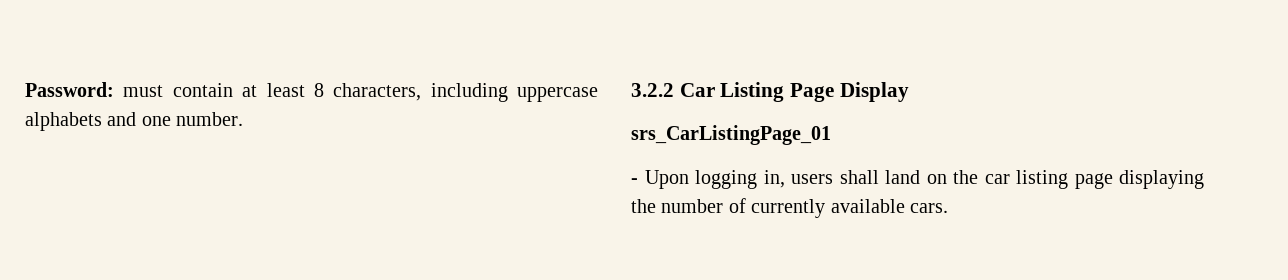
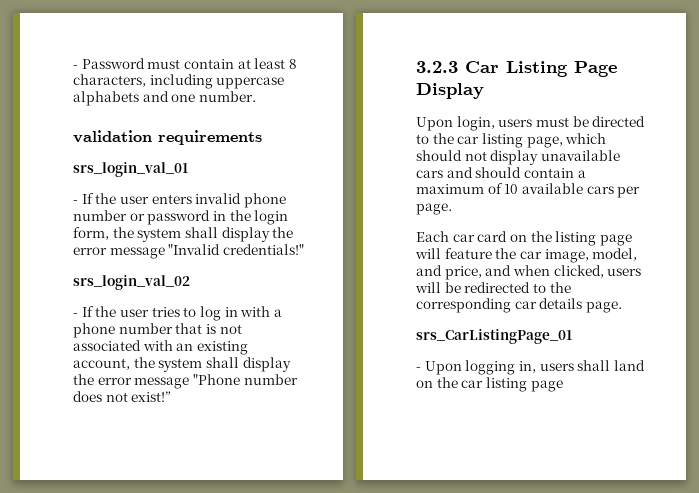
- Password: must contain at least 8 characters, including uppercase alphabets and one number.
+ - Password must contain at least 8 characters, including uppercase alphabets and one number.
- 3.2.2 Car Listing Page Display
+ validation requirements
+ srs_login_val_01
+ - If the user enters invalid phone number or password in the login form, the system shall display the error message "Invalid credentials!"
+ srs_login_val_02
+ - If the user tries to log in with a phone number that is not associated with an existing account, the system shall display the error message "Phone number does not exist!”
+ 3.2.3 Car Listing Page Display
+ Upon login, users must be directed to the car listing page, which should not display unavailable cars and should contain a maximum of 10 available cars per page.
+ Each car card on the listing page will feature the car image, model, and price, and when clicked, users will be redirected to the corresponding car details page.
- - Upon logging in, users shall land on the car listing page displaying the number of currently available cars.
+ - Upon logging in, users shall land on the car listing page

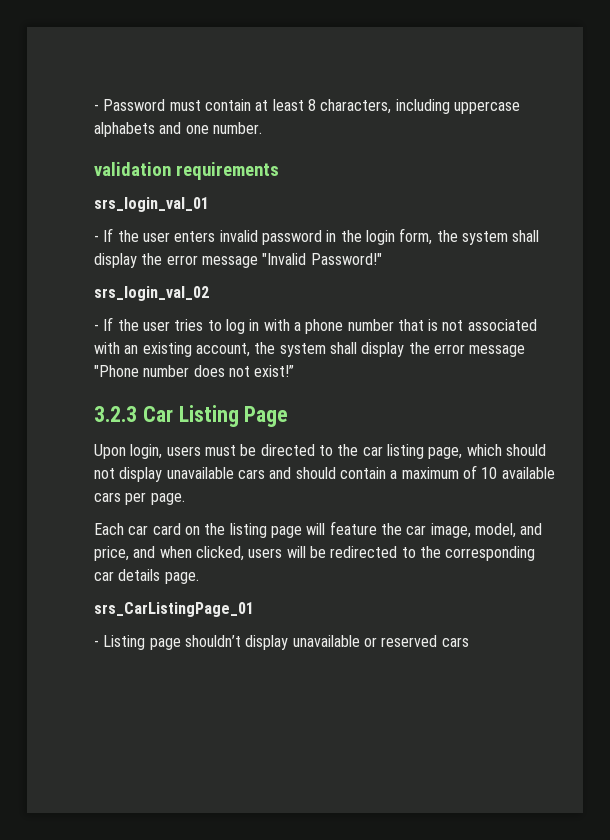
- - If the user enters invalid phone number or password in the login form, the system shall display the error message "Invalid credentials!"
+ - If the user enters invalid password in the login form, the system shall display the error message "Invalid Password!"
- 3.2.3 Car Listing Page Display
+ 3.2.3 Car Listing Page
- - Upon logging in, users shall land on the car listing page
+ - Listing page shouldn’t display unavailable or reserved cars

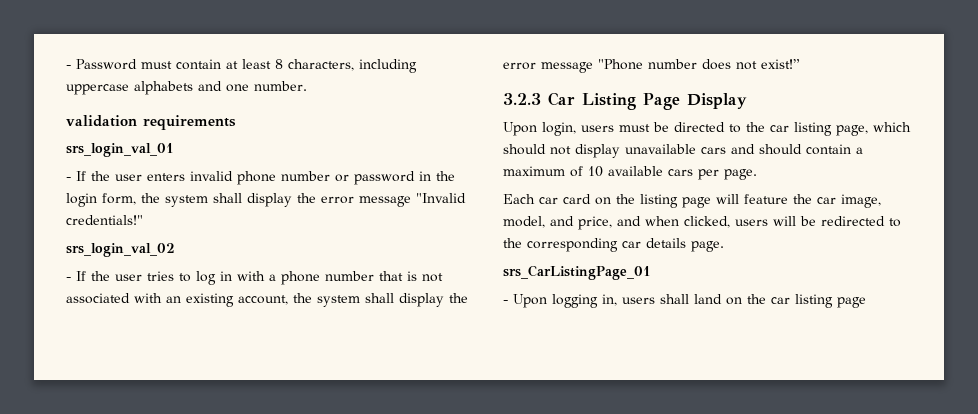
- - If the user enters invalid password in the login form, the system shall display the error message "Invalid Password!"
+ - If the user enters invalid phone number or password in the login form, the system shall display the error message "Invalid credentials!"
- 3.2.3 Car Listing Page
+ 3.2.3 Car Listing Page Display
- - Listing page shouldn’t display unavailable or reserved cars
+ - Upon logging in, users shall land on the car listing page

